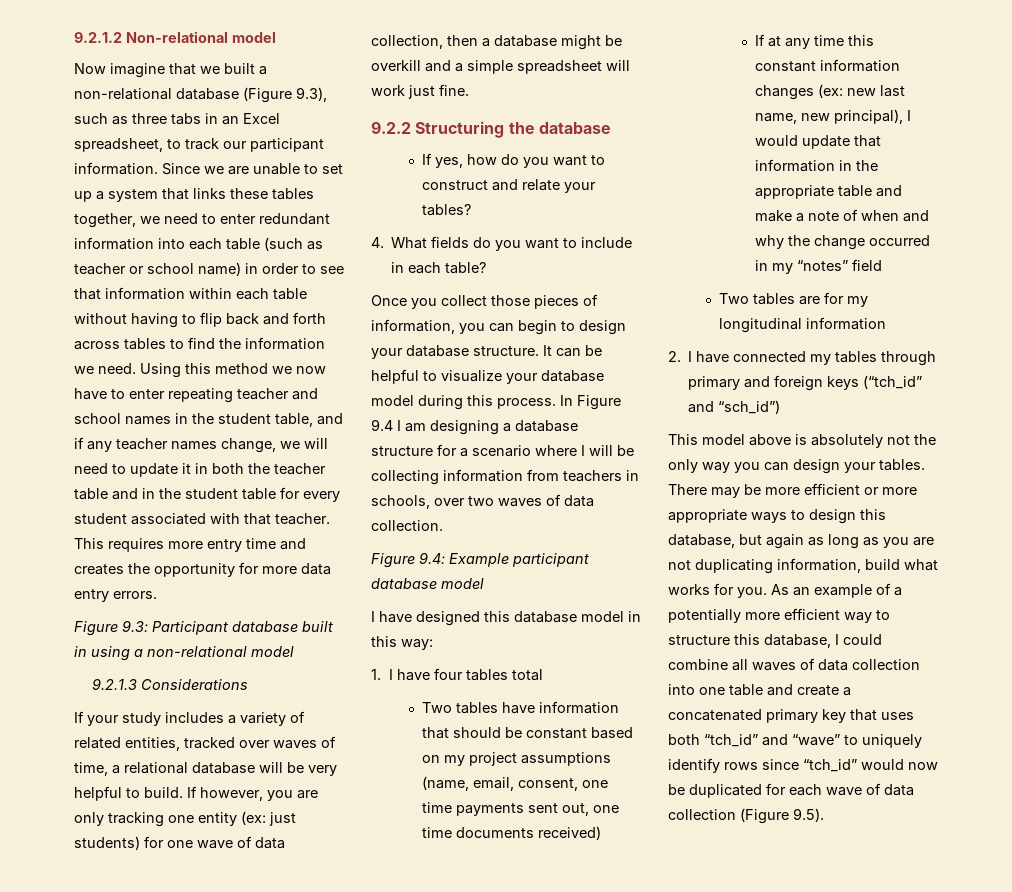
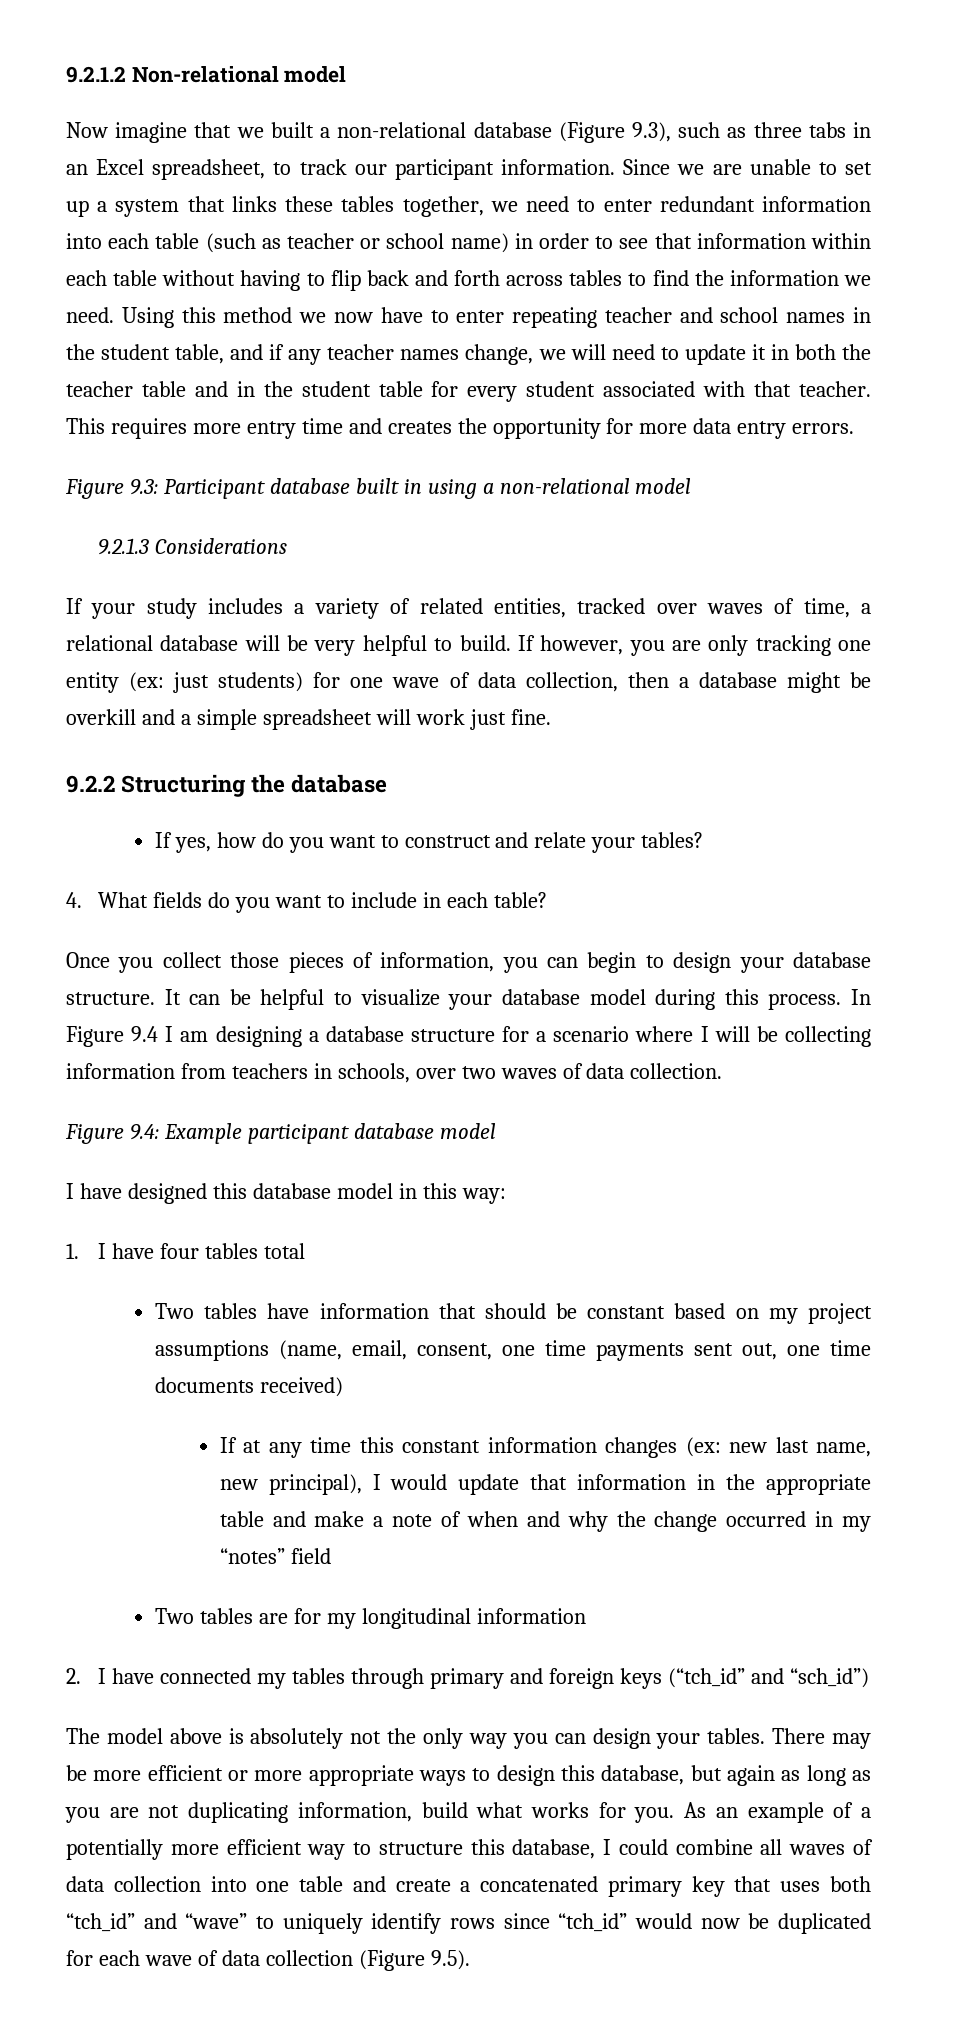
- This model above is absolutely not the only way you can design your tables.
+ The model above is absolutely not the only way you can design your tables.

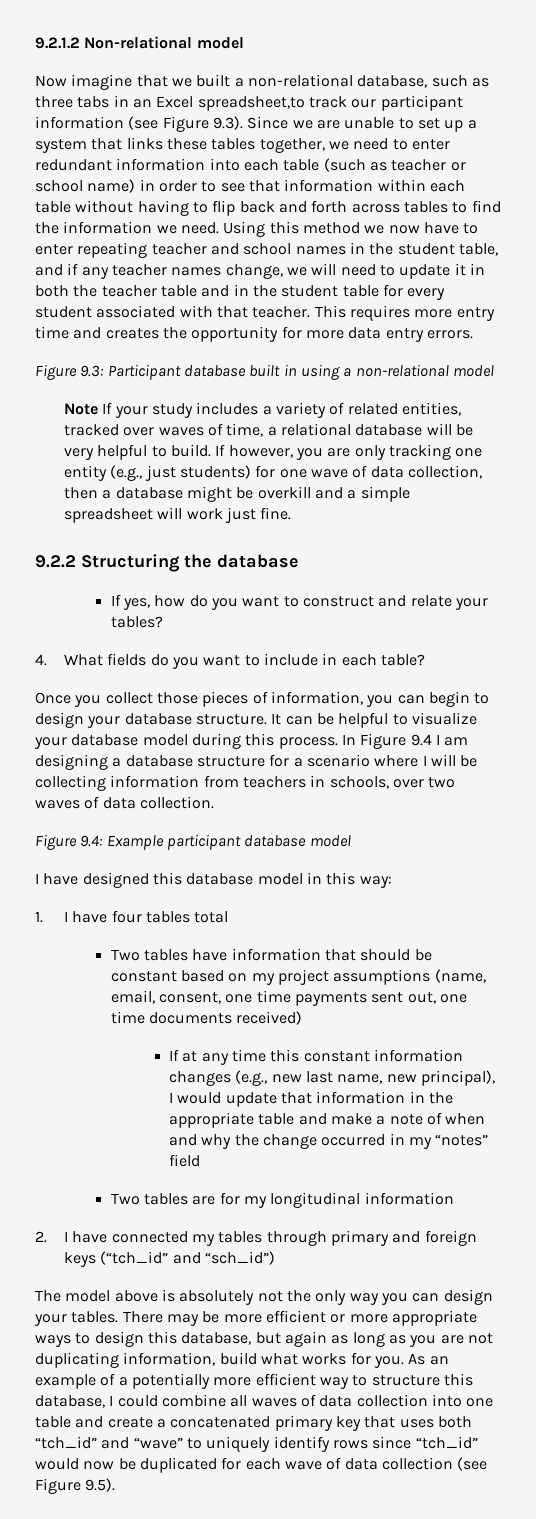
- Now imagine that we built a non-relational database (Figure 9.3), such as three tabs in an Excel spreadsheet, to track our participant information. Since we are unable to set up a system that links these tables together, we need to enter redundant information into each table (such as teacher or school name) in order to see that information within each table without having to flip back and forth across tables to find the information we need.
+ Now imagine that we built a non-relational database, such as three tabs in an Excel spreadsheet,to track our participant information (see Figure 9.3). Since we are unable to set up a system that links these tables together, we need to enter redundant information into each table (such as teacher or school name) in order to see that information within each table without having to flip back and forth across tables to find the information we need.
- 9.2.1.3 Considerations
- If your study includes a variety of related entities, tracked over waves of time, a relational database will be very helpful to build.
+ Note If your study includes a variety of related entities, tracked over waves of time, a relational database will be very helpful to build.
- If however, you are only tracking one entity (ex: just students) for one wave of data collection, then a database might be overkill and a simple spreadsheet will work just fine.
+ If however, you are only tracking one entity (e.g., just students) for one wave of data collection, then a database might be overkill and a simple spreadsheet will work just fine.
- If at any time this constant information changes (ex: new last name, new principal), I would update that information in the appropriate table and make a note of when and why the change occurred in my “notes” field
+ If at any time this constant information changes (e.g., new last name, new principal), I would update that information in the appropriate table and make a note of when and why the change occurred in my “notes” field
- As an example of a potentially more efficient way to structure this database, I could combine all waves of data collection into one table and create a concatenated primary key that uses both “tch_id” and “wave” to uniquely identify rows since “tch_id” would now be duplicated for each wave of data collection (Figure 9.5).
+ As an example of a potentially more efficient way to structure this database, I could combine all waves of data collection into one table and create a concatenated primary key that uses both “tch_id” and “wave” to uniquely identify rows since “tch_id” would now be duplicated for each wave of data collection (see Figure 9.5).

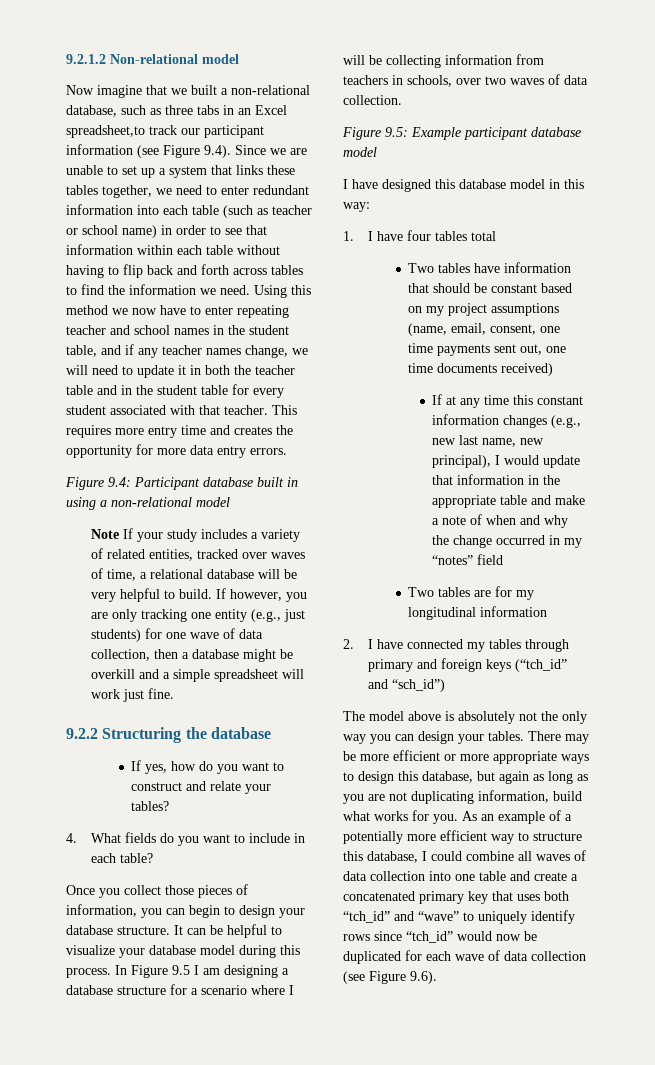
- Now imagine that we built a non-relational database, such as three tabs in an Excel spreadsheet,to track our participant information (see Figure 9.3). Since we are unable to set up a system that links these tables together, we need to enter redundant information into each table (such as teacher or school name) in order to see that information within each table without having to flip back and forth across tables to find the information we need.
+ Now imagine that we built a non-relational database, such as three tabs in an Excel spreadsheet,to track our participant information (see Figure 9.4). Since we are unable to set up a system that links these tables together, we need to enter redundant information into each table (such as teacher or school name) in order to see that information within each table without having to flip back and forth across tables to find the information we need.
- Figure 9.3: Participant database built in using a non-relational model
+ Figure 9.4: Participant database built in using a non-relational model
- In Figure 9.4 I am designing a database structure for a scenario where I will be collecting information from teachers in schools, over two waves of data collection.
+ In Figure 9.5 I am designing a database structure for a scenario where I will be collecting information from teachers in schools, over two waves of data collection.
- Figure 9.4: Example participant database model
+ Figure 9.5: Example participant database model
- As an example of a potentially more efficient way to structure this database, I could combine all waves of data collection into one table and create a concatenated primary key that uses both “tch_id” and “wave” to uniquely identify rows since “tch_id” would now be duplicated for each wave of data collection (see Figure 9.5).
+ As an example of a potentially more efficient way to structure this database, I could combine all waves of data collection into one table and create a concatenated primary key that uses both “tch_id” and “wave” to uniquely identify rows since “tch_id” would now be duplicated for each wave of data collection (see Figure 9.6).

